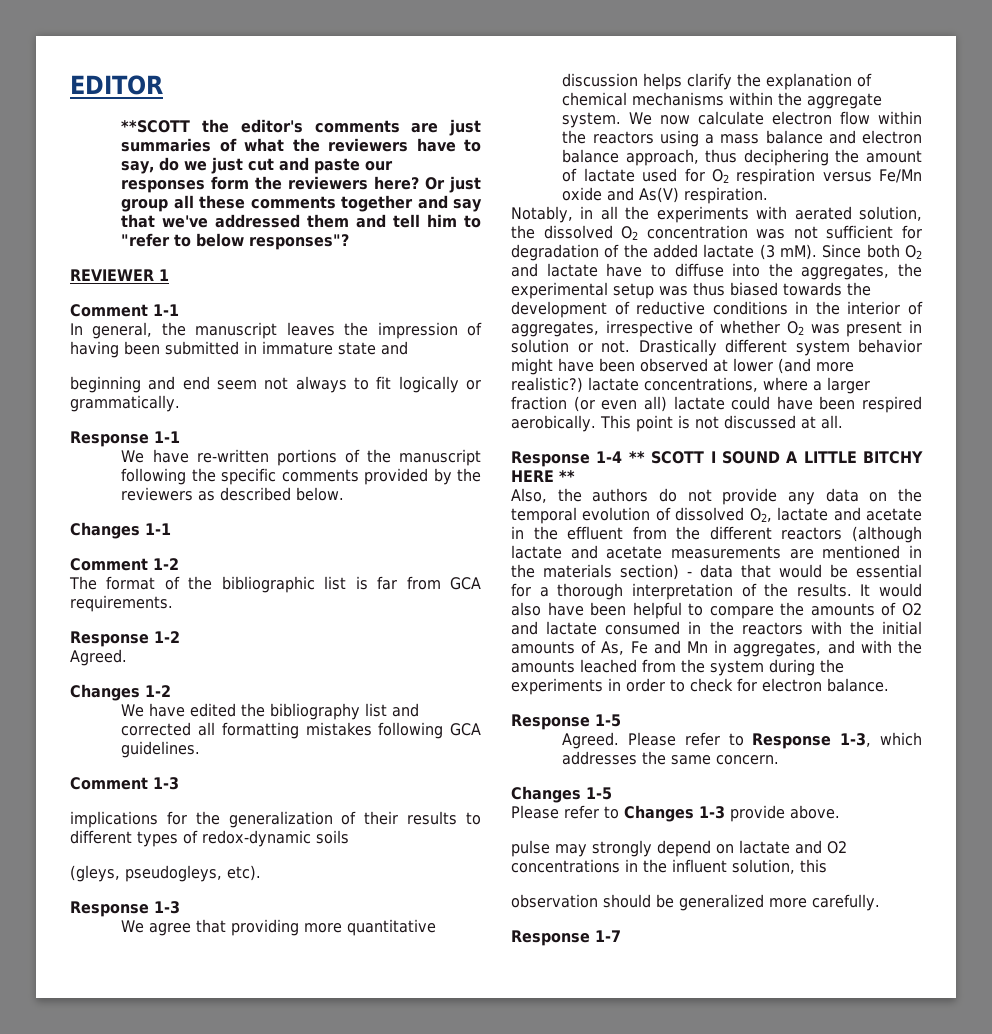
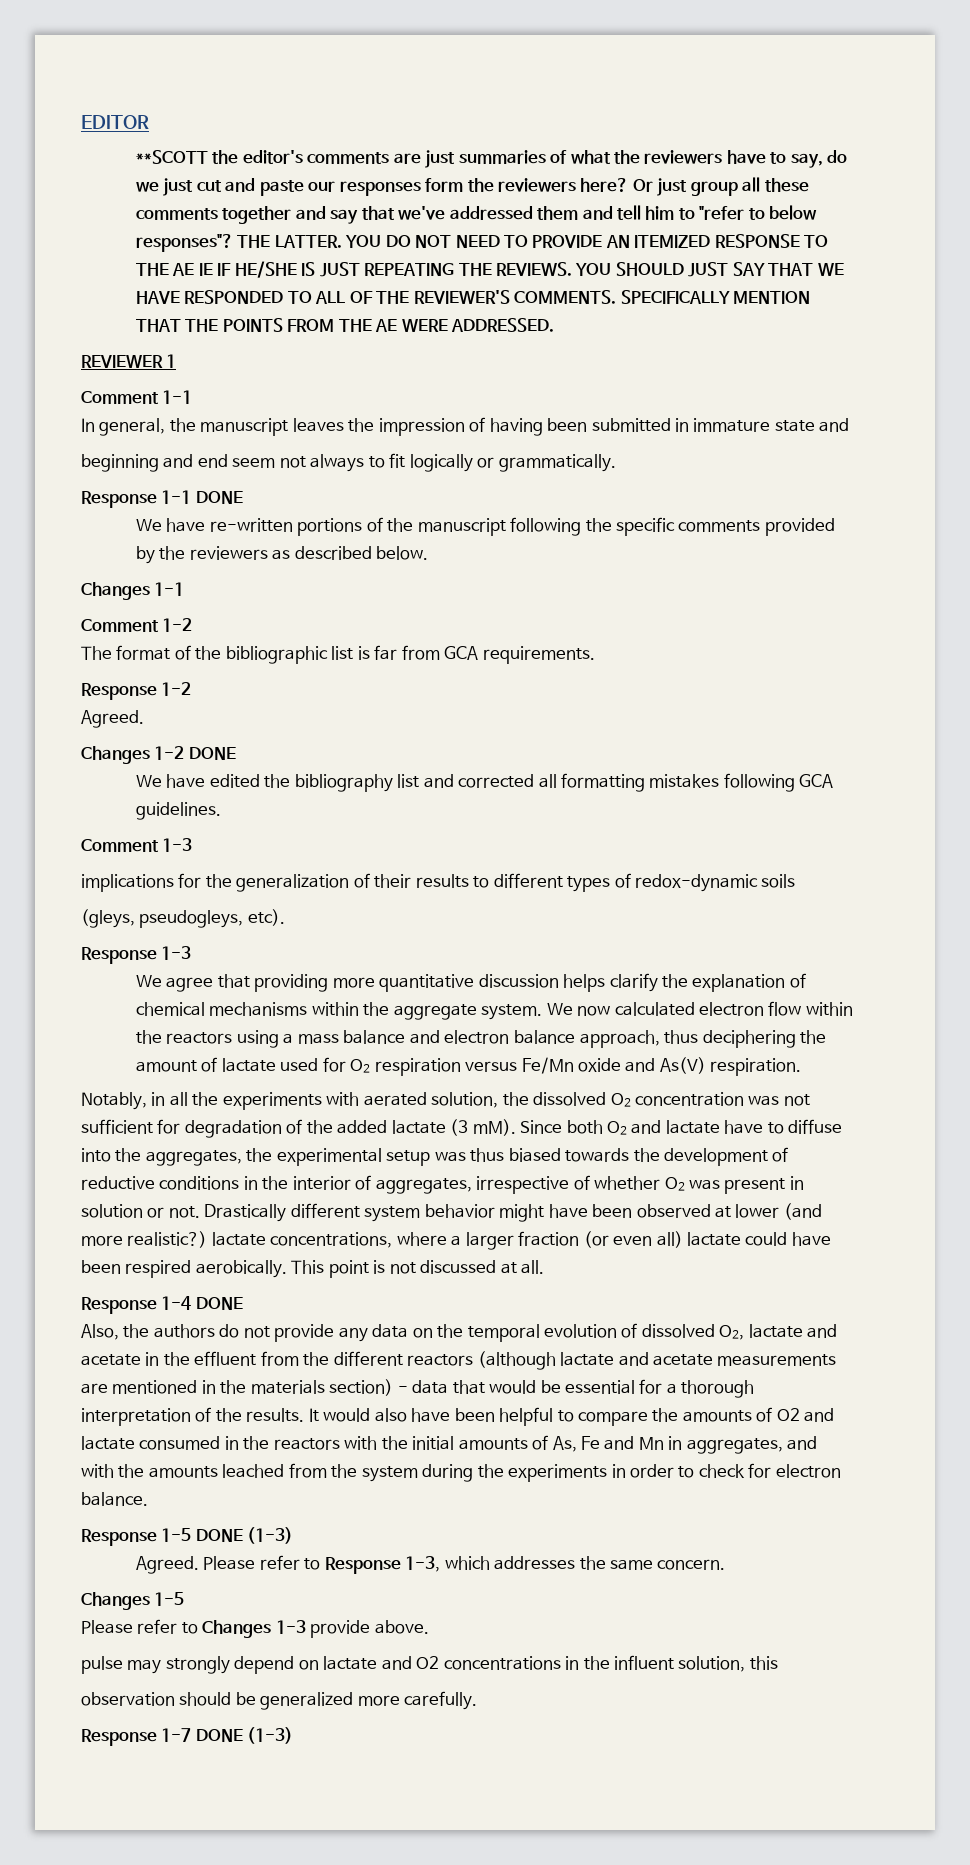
+ THE LATTER. YOU DO NOT NEED TO PROVIDE AN ITEMIZED RESPONSE TO THE AE IE IF HE/SHE IS JUST REPEATING THE REVIEWS. YOU SHOULD JUST SAY THAT WE HAVE RESPONDED TO ALL OF THE REVIEWER'S COMMENTS. SPECIFICALLY MENTION THAT THE POINTS FROM THE AE WERE ADDRESSED.
- Response 1-1
+ Response 1-1 DONE
- Changes 1-2
+ Changes 1-2 DONE
- We now calculate electron flow within the reactors using a mass balance and electron balance approach, thus deciphering the amount of lactate used for O2 respiration versus Fe/Mn oxide and As(V) respiration.
+ We now calculated electron flow within the reactors using a mass balance and electron balance approach, thus deciphering the amount of lactate used for O2 respiration versus Fe/Mn oxide and As(V) respiration.
- Response 1-4 ** SCOTT I SOUND A LITTLE BITCHY HERE **
+ Response 1-4 DONE
- Response 1-5
+ Response 1-5 DONE (1-3)
- Response 1-7
+ Response 1-7 DONE (1-3)

